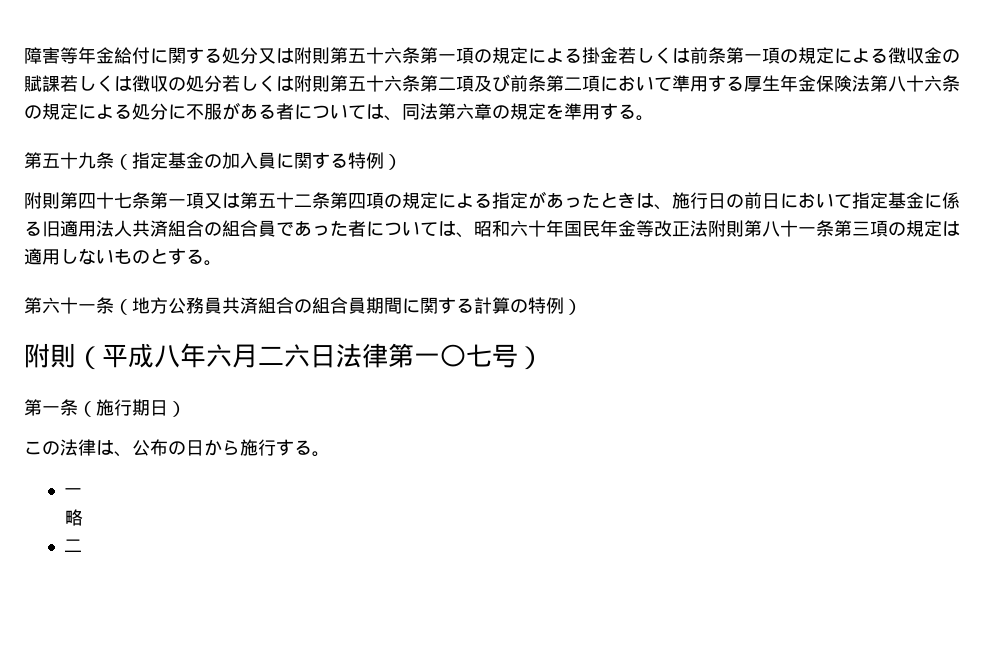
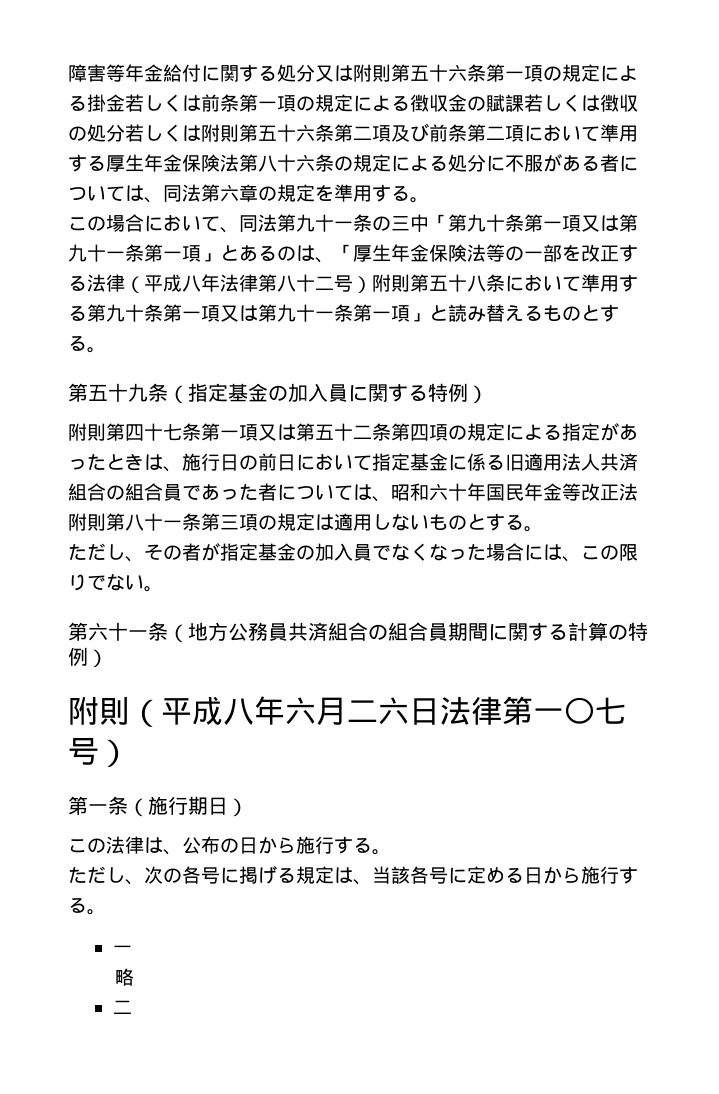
+ この場合において、同法第九十一条の三中「第九十条第一項又は第九十一条第一項」とあるのは、「厚生年金保険法等の一部を改正する法律（平成八年法律第八十二号）附則第五十八条において準用する第九十条第一項又は第九十一条第一項」と読み替えるものとする。
+ ただし、その者が指定基金の加入員でなくなった場合には、この限りでない。
+ ただし、次の各号に掲げる規定は、当該各号に定める日から施行する。

